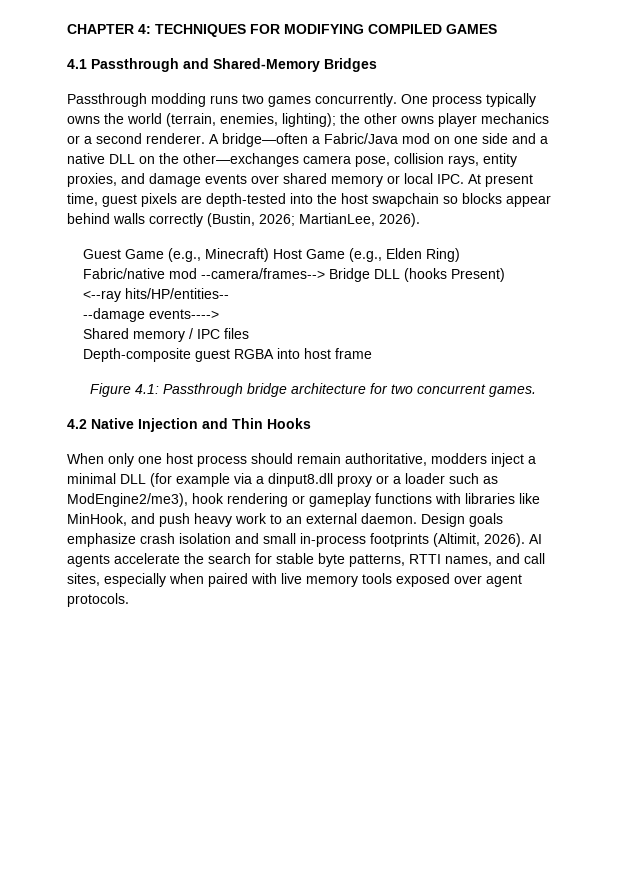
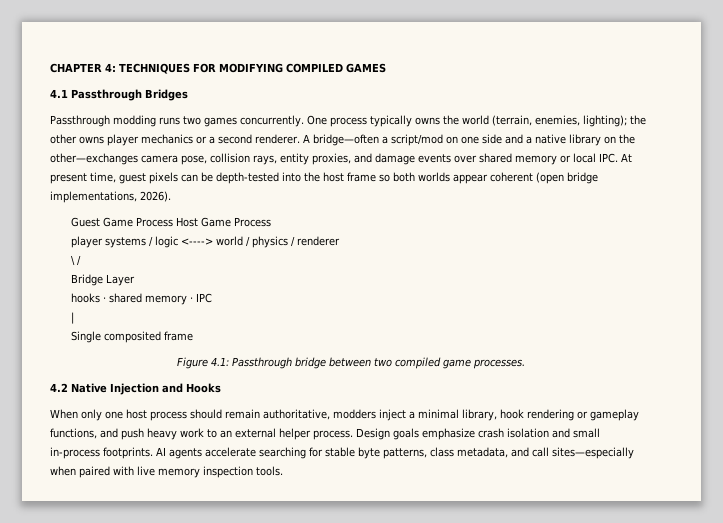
- 4.1 Passthrough and Shared-Memory Bridges
+ 4.1 Passthrough Bridges
- A bridge—often a Fabric/Java mod on one side and a native DLL on the other—exchanges camera pose, collision rays, entity proxies, and damage events over shared memory or local IPC. At present time, guest pixels are depth-tested into the host swapchain so blocks appear behind walls correctly (Bustin, 2026; MartianLee, 2026).
- Guest Game (e.g., Minecraft) Host Game (e.g., Elden Ring)
- Fabric/native mod --camera/frames--> Bridge DLL (hooks Present)
- <--ray hits/HP/entities--
- --damage events---->
- Shared memory / IPC files
- Depth-composite guest RGBA into host frame
+ A bridge—often a script/mod on one side and a native library on the other—exchanges camera pose, collision rays, entity proxies, and damage events over shared memory or local IPC. At present time, guest pixels can be depth-tested into the host frame so both worlds appear coherent (open bridge implementations, 2026).
+ Guest Game Process Host Game Process
+ player systems / logic <----> world / physics / renderer
+ \ /
+ Bridge Layer
+ hooks · shared memory · IPC
+ |
+ Single composited frame
- Figure 4.1: Passthrough bridge architecture for two concurrent games.
+ Figure 4.1: Passthrough bridge between two compiled game processes.
- 4.2 Native Injection and Thin Hooks
+ 4.2 Native Injection and Hooks
- When only one host process should remain authoritative, modders inject a minimal DLL (for example via a dinput8.dll proxy or a loader such as ModEngine2/me3), hook rendering or gameplay functions with libraries like MinHook, and push heavy work to an external daemon.
+ When only one host process should remain authoritative, modders inject a minimal library, hook rendering or gameplay functions, and push heavy work to an external helper process.
- Design goals emphasize crash isolation and small in-process footprints (Altimit, 2026).
+ Design goals emphasize crash isolation and small in-process footprints.
- AI agents accelerate the search for stable byte patterns, RTTI names, and call sites, especially when paired with live memory tools exposed over agent protocols.
+ AI agents accelerate searching for stable byte patterns, class metadata, and call sites—especially when paired with live memory inspection tools.

